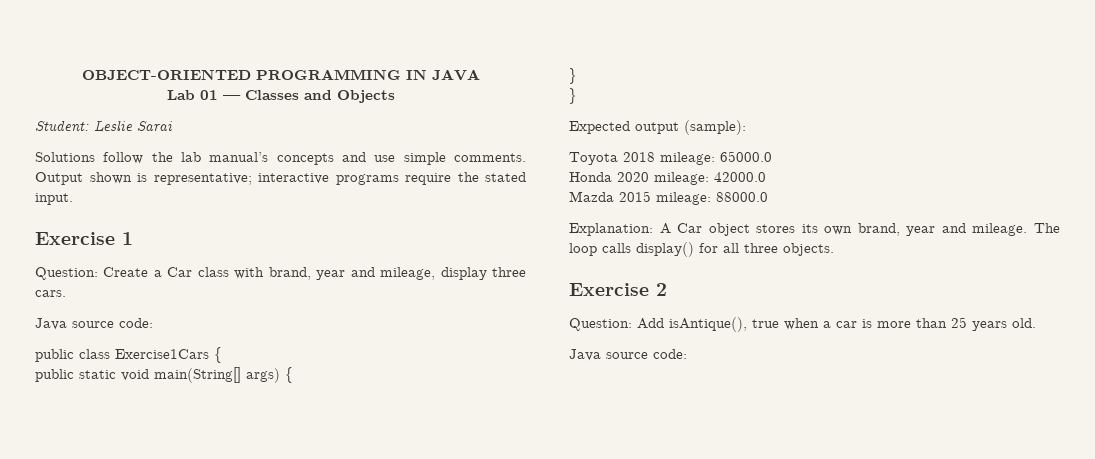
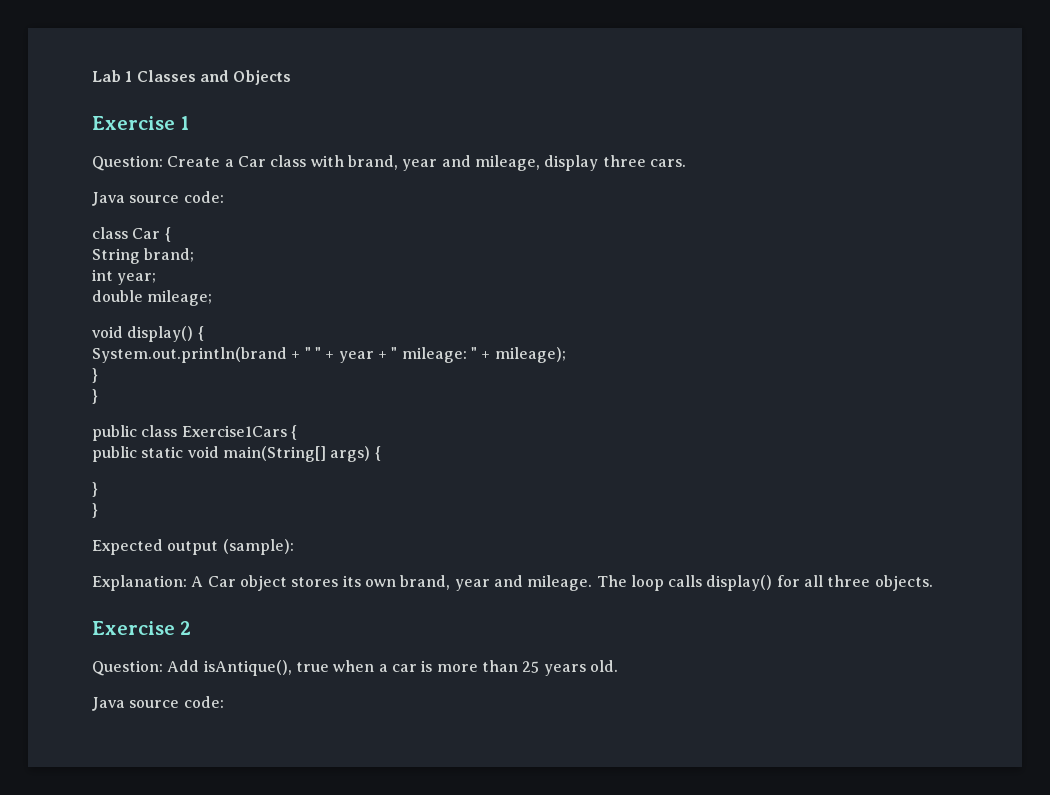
- OBJECT-ORIENTED PROGRAMMING IN JAVA
- Lab 01 — Classes and Objects
- Student: Leslie Sarai
- Solutions follow the lab manual’s concepts and use simple comments. Output shown is representative; interactive programs require the stated input.
+ Lab 1 Classes and Objects
+ class Car {
+ String brand;
+ int year;
+ double mileage;
+ void display() {
+ System.out.println(brand + " " + year + " mileage: " + mileage);
+ }
+ }
- Toyota 2018 mileage: 65000.0
- Honda 2020 mileage: 42000.0
- Mazda 2015 mileage: 88000.0

